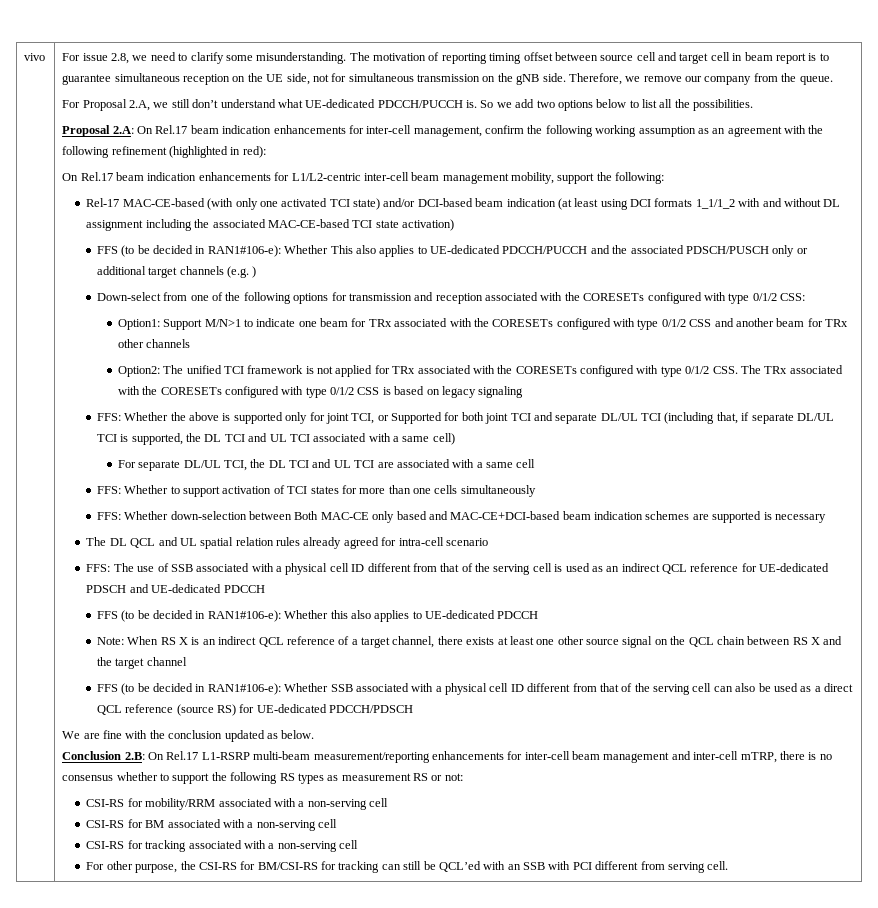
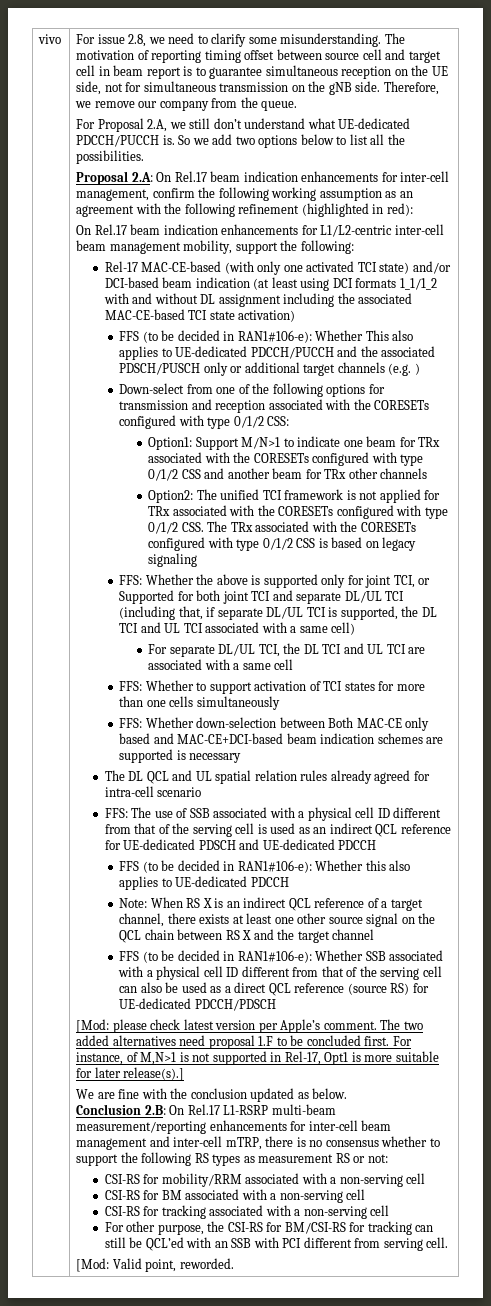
+ [Mod: please check latest version per Apple’s comment. The two added alternatives need proposal 1.F to be concluded first. For instance, of M,N>1 is not supported in Rel-17, Opt1 is more suitable for later release(s).]
+ [Mod: Valid point, reworded.

